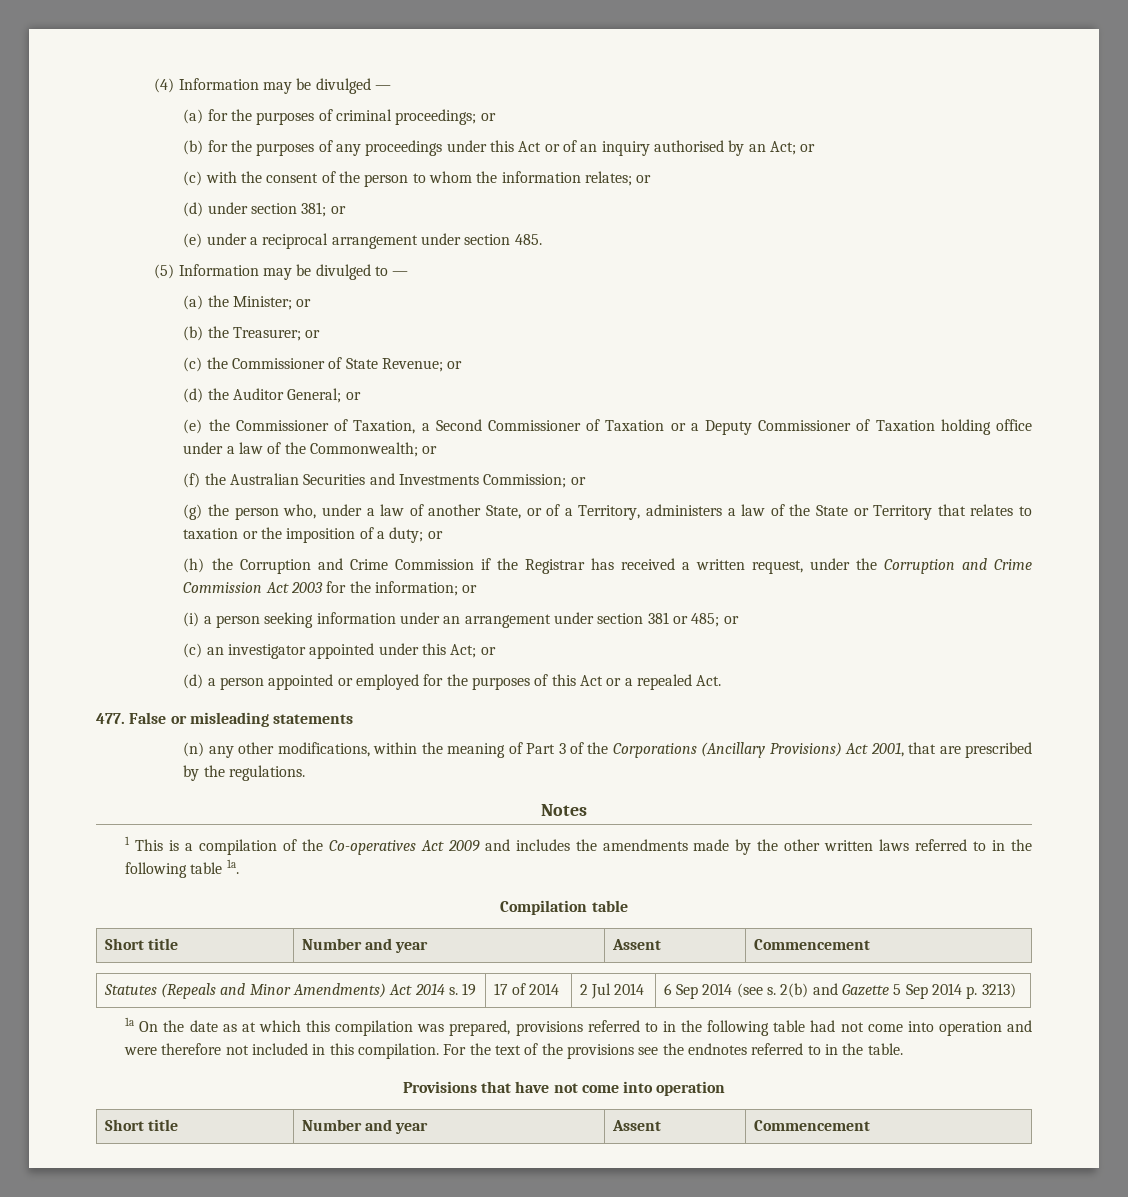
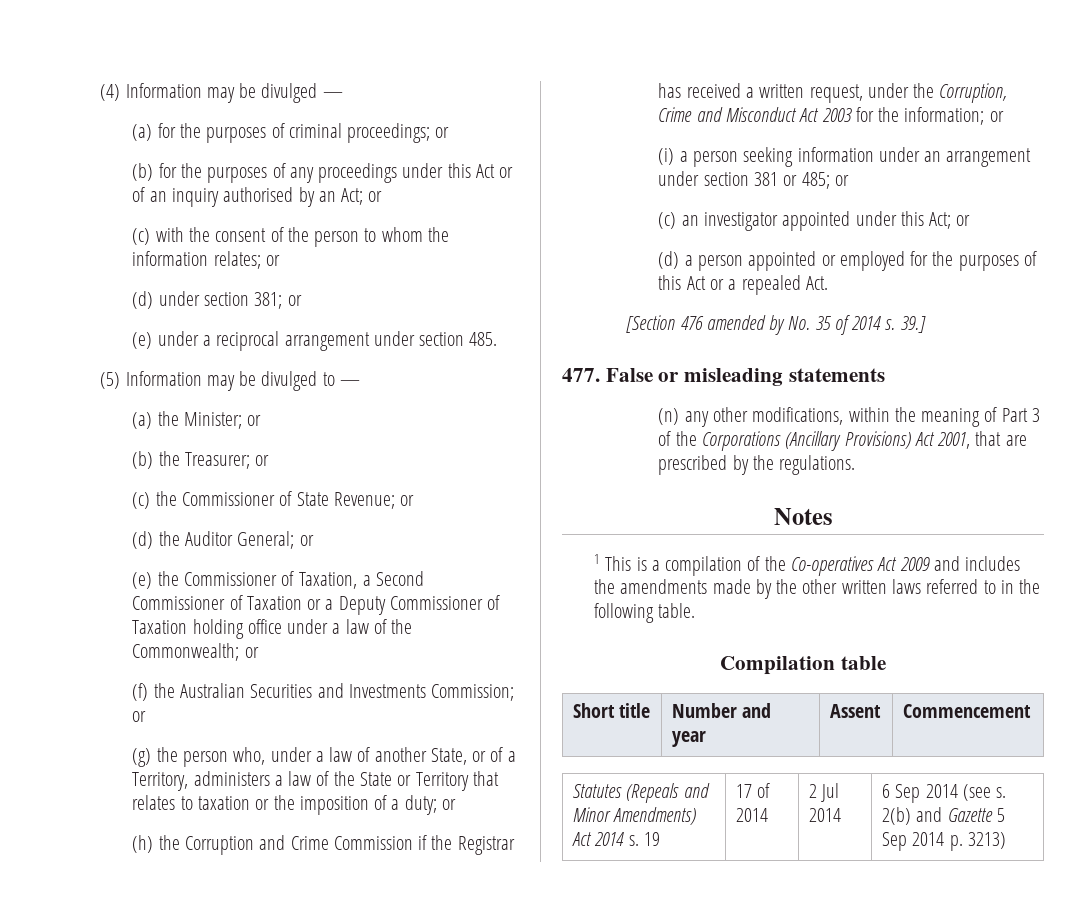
- (h) the Corruption and Crime Commission if the Registrar has received a written request, under the Corruption and Crime Commission Act 2003 for the information; or
+ (h) the Corruption and Crime Commission if the Registrar has received a written request, under the Corruption, Crime and Misconduct Act 2003 for the information; or
+ [Section 476 amended by No. 35 of 2014 s. 39.]
- 1 This is a compilation of the Co-operatives Act 2009 and includes the amendments made by the other written laws referred to in the following table 1a.
+ 1 This is a compilation of the Co-operatives Act 2009 and includes the amendments made by the other written laws referred to in the following table.
- 1a On the date as at which this compilation was prepared, provisions referred to in the following table had not come into operation and were therefore not included in this compilation. For the text of the provisions see the endnotes referred to in the table.
- Provisions that have not come into operation
- Short title | Number and year | Assent | Commencement

